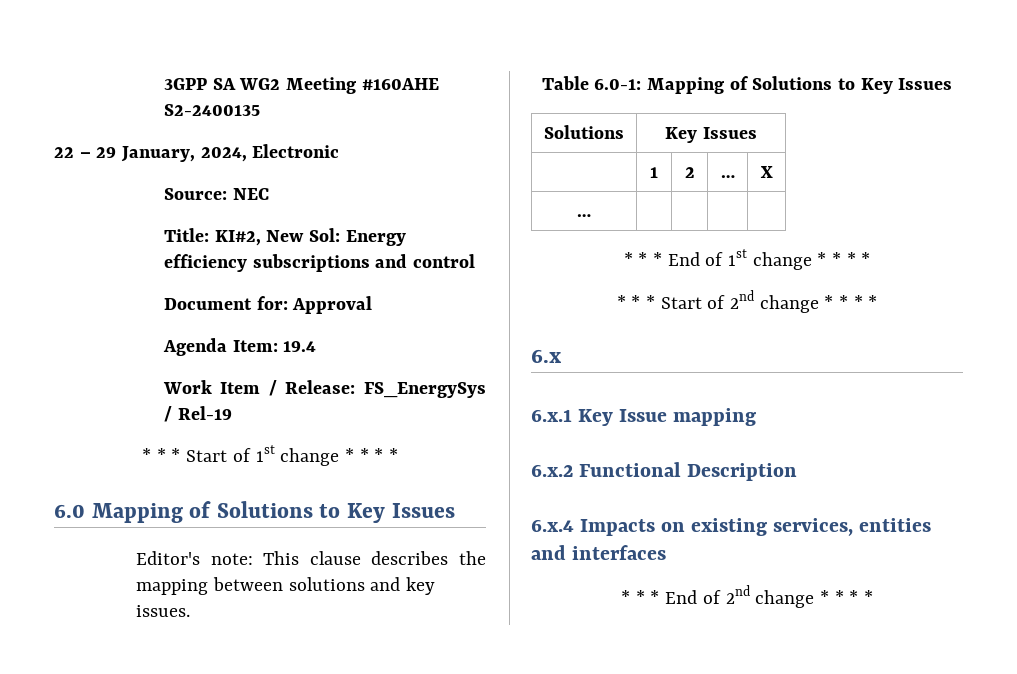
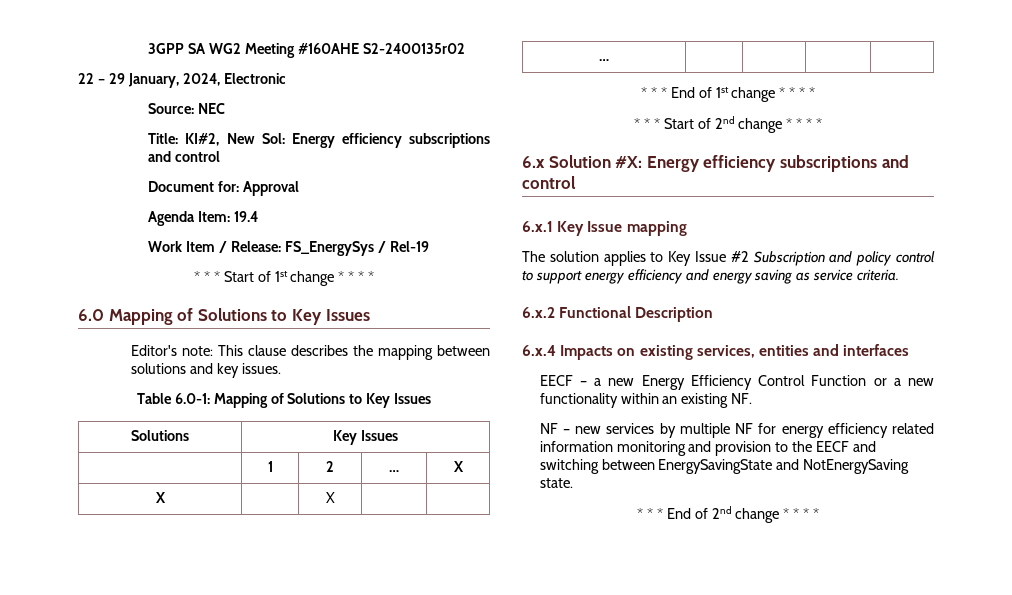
- 3GPP SA WG2 Meeting #160AHE S2-2400135
+ 3GPP SA WG2 Meeting #160AHE S2-2400135r02
+ X | | X | |
- 6.x
+ 6.x Solution #X: Energy efficiency subscriptions and control
  6.x.1 Key Issue mapping
+ The solution applies to Key Issue #2 Subscription and policy control to support energy efficiency and energy saving as service criteria.
+ EECF – a new Energy Efficiency Control Function or a new functionality within an existing NF.
+ NF – new services by multiple NF for energy efficiency related information monitoring and provision to the EECF and switching between EnergySavingState and NotEnergySaving state.

